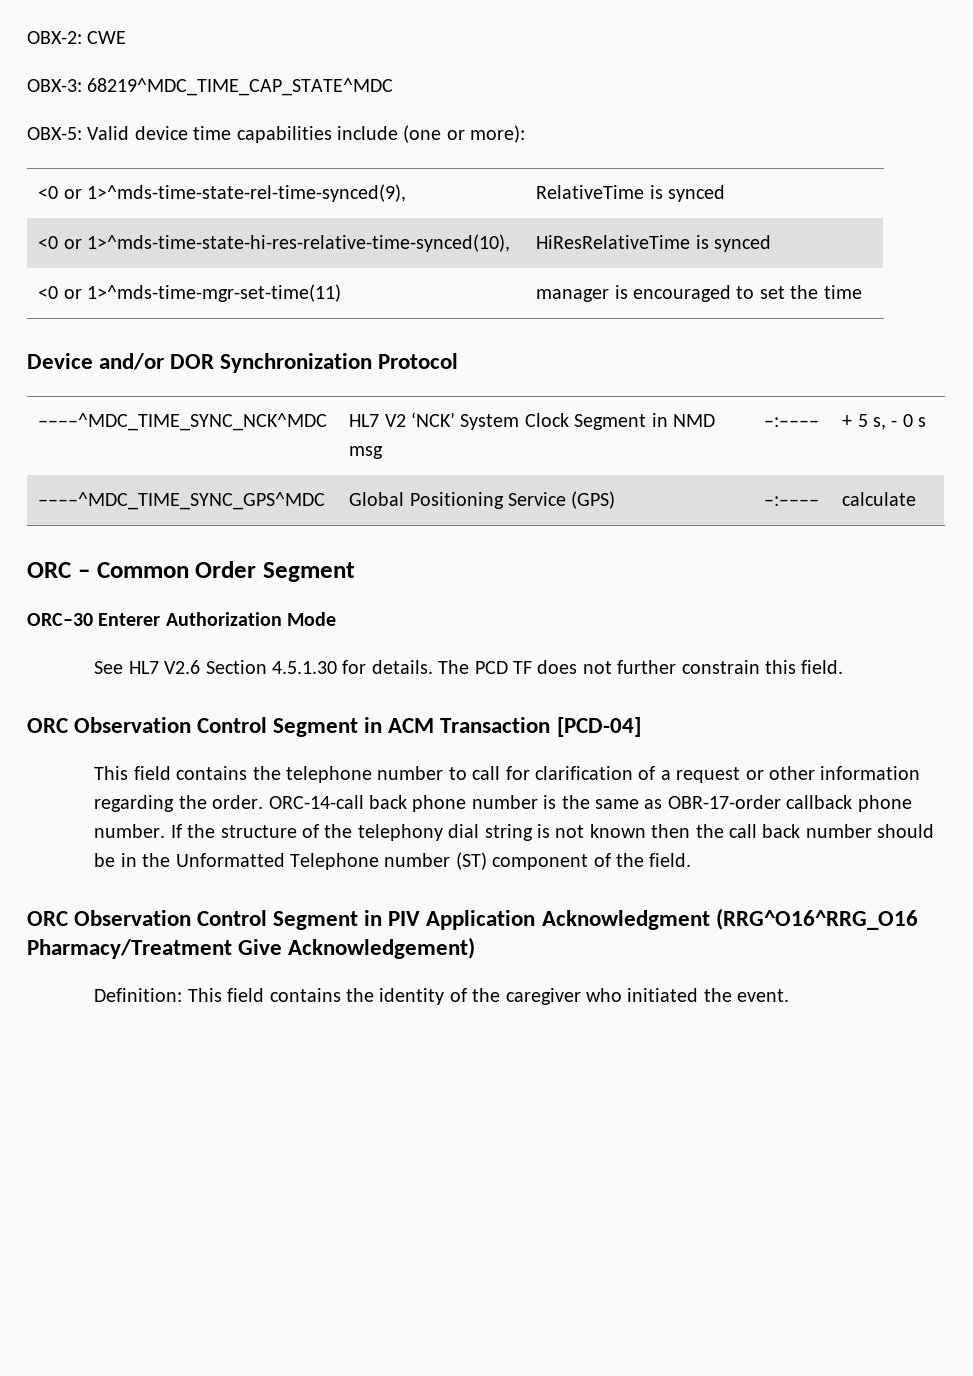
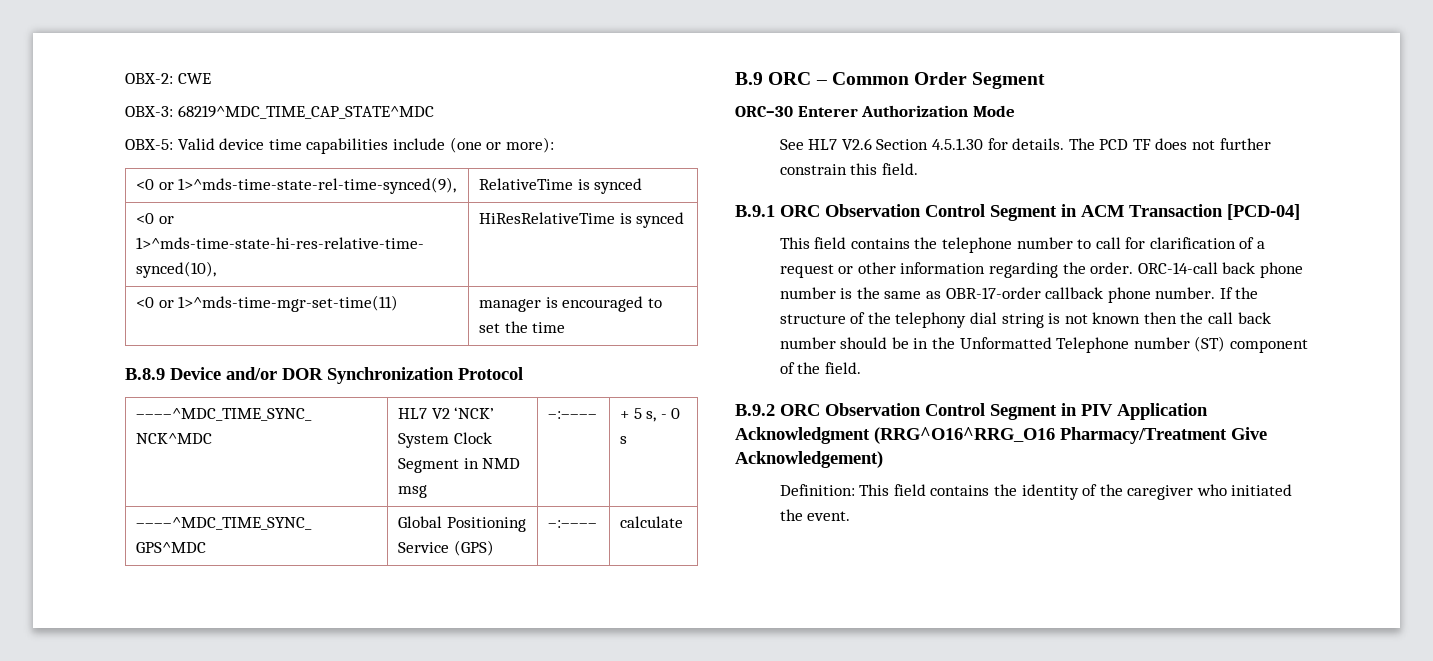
- Device and/or DOR Synchronization Protocol
+ B.8.9 Device and/or DOR Synchronization Protocol
- ORC – Common Order Segment
+ B.9 ORC – Common Order Segment
- ORC Observation Control Segment in ACM Transaction [PCD-04]
+ B.9.1 ORC Observation Control Segment in ACM Transaction [PCD-04]
- ORC Observation Control Segment in PIV Application Acknowledgment (RRG^O16^RRG_O16 Pharmacy/Treatment Give Acknowledgement)
+ B.9.2 ORC Observation Control Segment in PIV Application Acknowledgment (RRG^O16^RRG_O16 Pharmacy/Treatment Give Acknowledgement)

